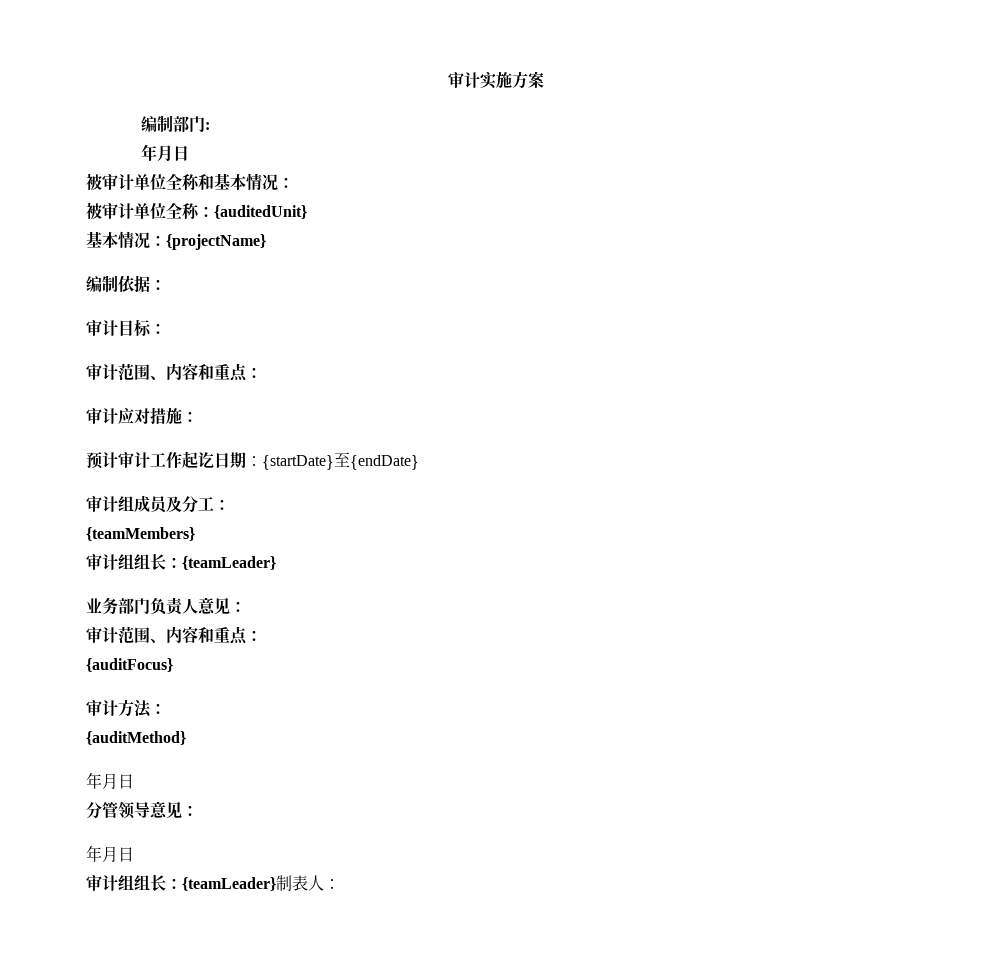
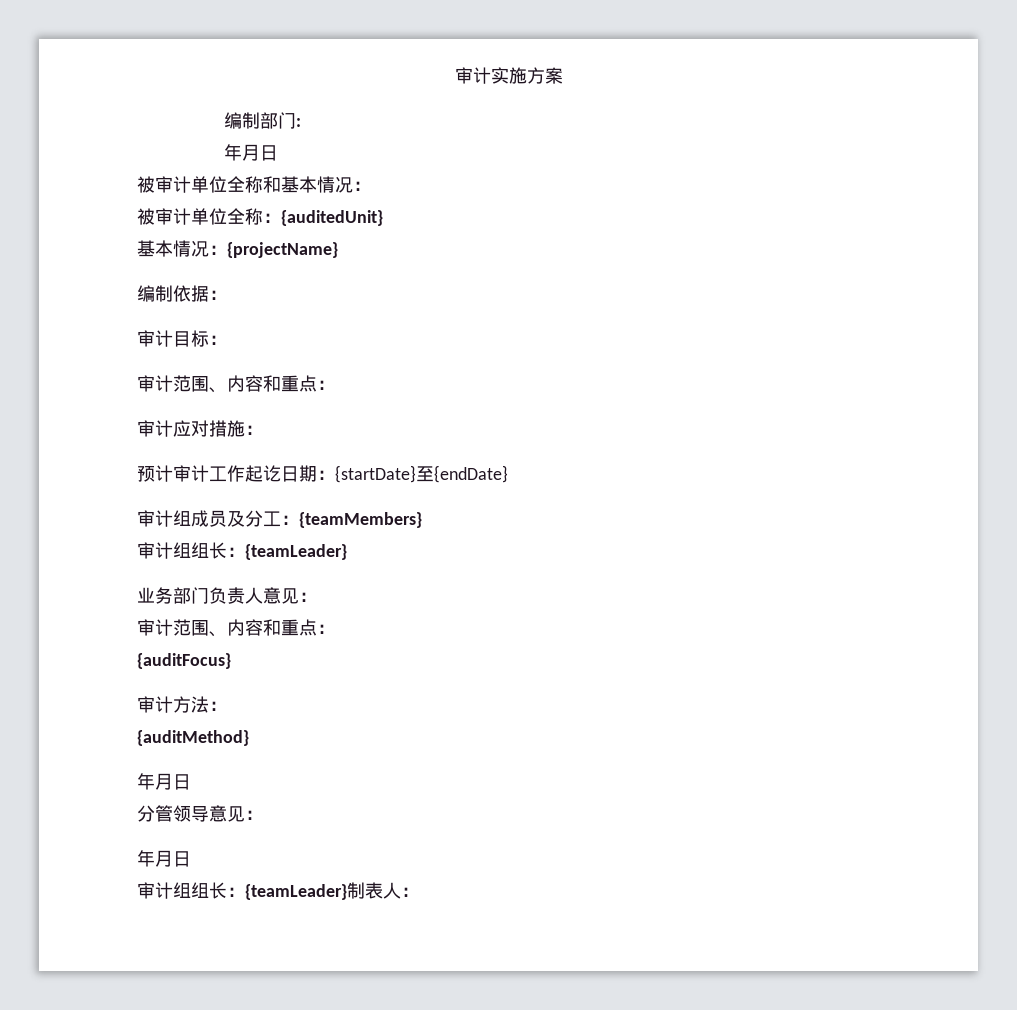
- 审计组成员及分工：
- {teamMembers}
+ 审计组成员及分工：{teamMembers}

